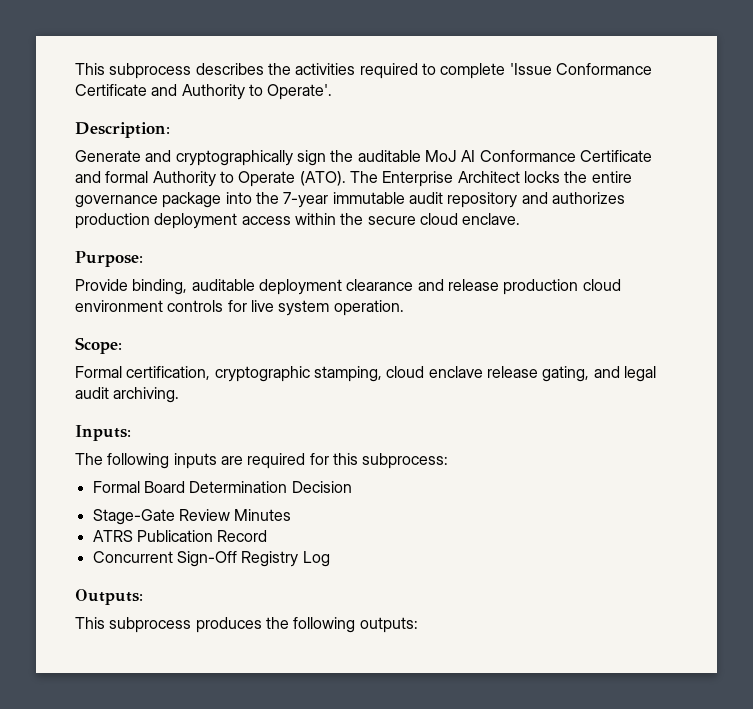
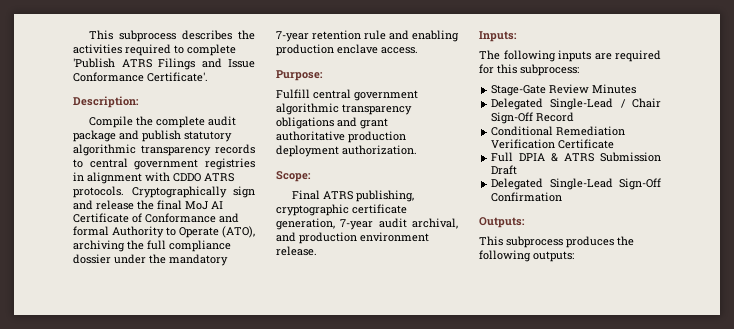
- This subprocess describes the activities required to complete 'Issue Conformance Certificate and Authority to Operate'.
+ This subprocess describes the activities required to complete 'Publish ATRS Filings and Issue Conformance Certificate'.
  Description:
- Generate and cryptographically sign the auditable MoJ AI Conformance Certificate and formal Authority to Operate (ATO). The Enterprise Architect locks the entire governance package into the 7-year immutable audit repository and authorizes production deployment access within the secure cloud enclave.
+ Compile the complete audit package and publish statutory algorithmic transparency records to central government registries in alignment with CDDO ATRS protocols. Cryptographically sign and release the final MoJ AI Certificate of Conformance and formal Authority to Operate (ATO), archiving the full compliance dossier under the mandatory 7-year retention rule and enabling production enclave access.
  Purpose:
- Provide binding, auditable deployment clearance and release production cloud environment controls for live system operation.
+ Fulfill central government algorithmic transparency obligations and grant authoritative production deployment authorization.
  Scope:
- Formal certification, cryptographic stamping, cloud enclave release gating, and legal audit archiving.
+ Final ATRS publishing, cryptographic certificate generation, 7-year audit archival, and production environment release.
- Formal Board Determination Decision
- ATRS Publication Record
- Concurrent Sign-Off Registry Log
+ Delegated Single-Lead / Chair Sign-Off Record
+ Conditional Remediation Verification Certificate
+ Full DPIA & ATRS Submission Draft
+ Delegated Single-Lead Sign-Off Confirmation

